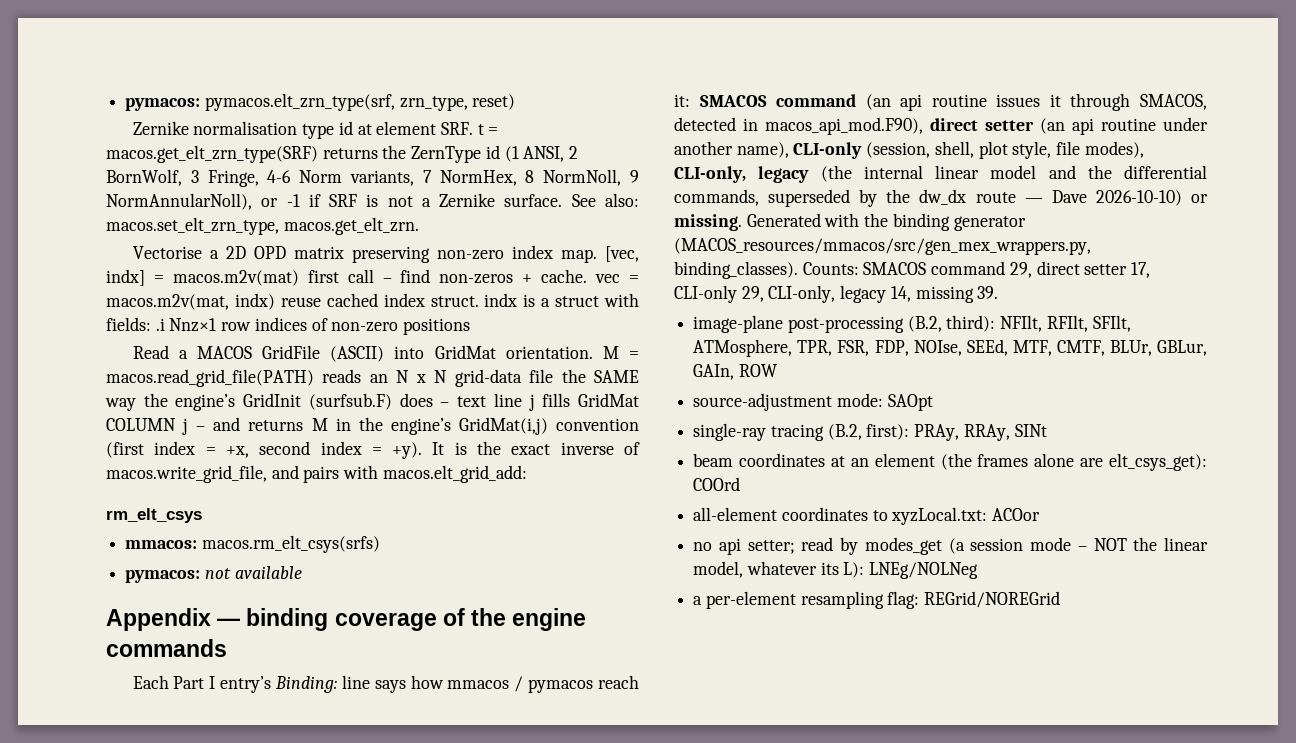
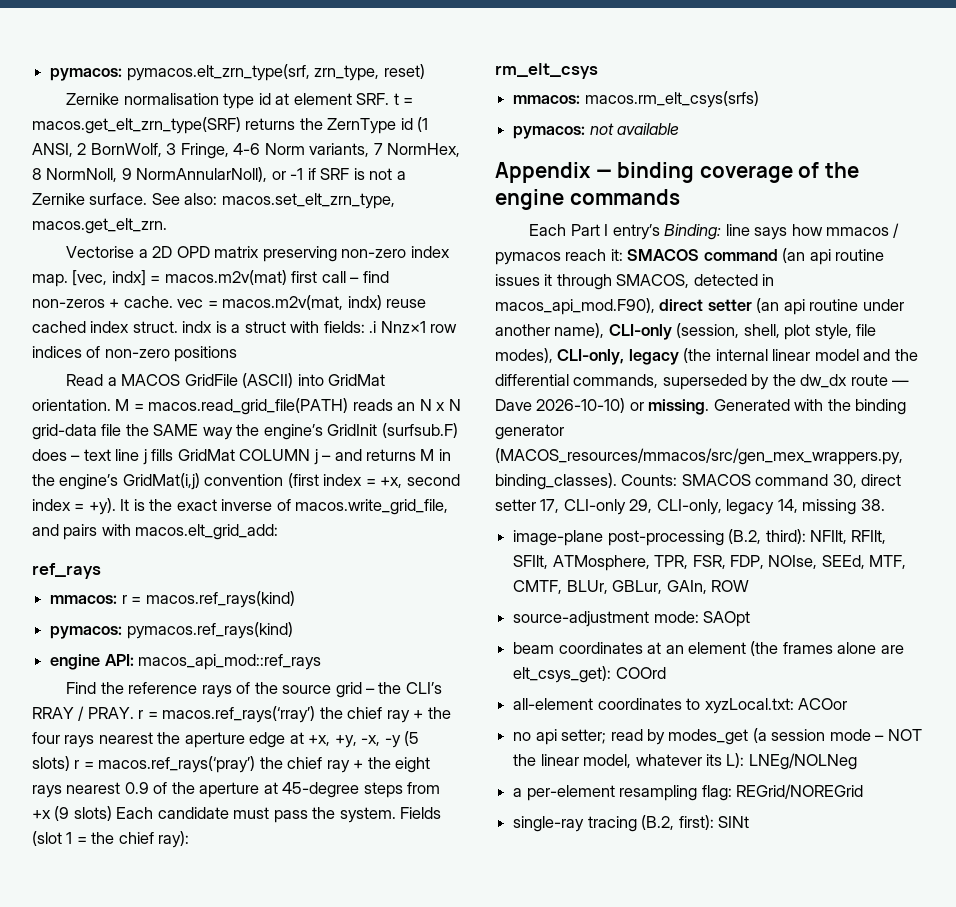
+ ref_rays
+ mmacos: r = macos.ref_rays(kind)
+ pymacos: pymacos.ref_rays(kind)
+ engine API: macos_api_mod::ref_rays
+ Find the reference rays of the source grid – the CLI’s RRAY / PRAY. r = macos.ref_rays(‘rray’) the chief ray + the four rays nearest the aperture edge at +x, +y, -x, -y (5 slots) r = macos.ref_rays(‘pray’) the chief ray + the eight rays nearest 0.9 of the aperture at 45-degree steps from +x (9 slots) Each candidate must pass the system. Fields (slot 1 = the chief ray):
- Counts: SMACOS command 29, direct setter 17, CLI-only 29, CLI-only, legacy 14, missing 39.
+ Counts: SMACOS command 30, direct setter 17, CLI-only 29, CLI-only, legacy 14, missing 38.
- single-ray tracing (B.2, first): PRAy, RRAy, SINt
+ single-ray tracing (B.2, first): SINt

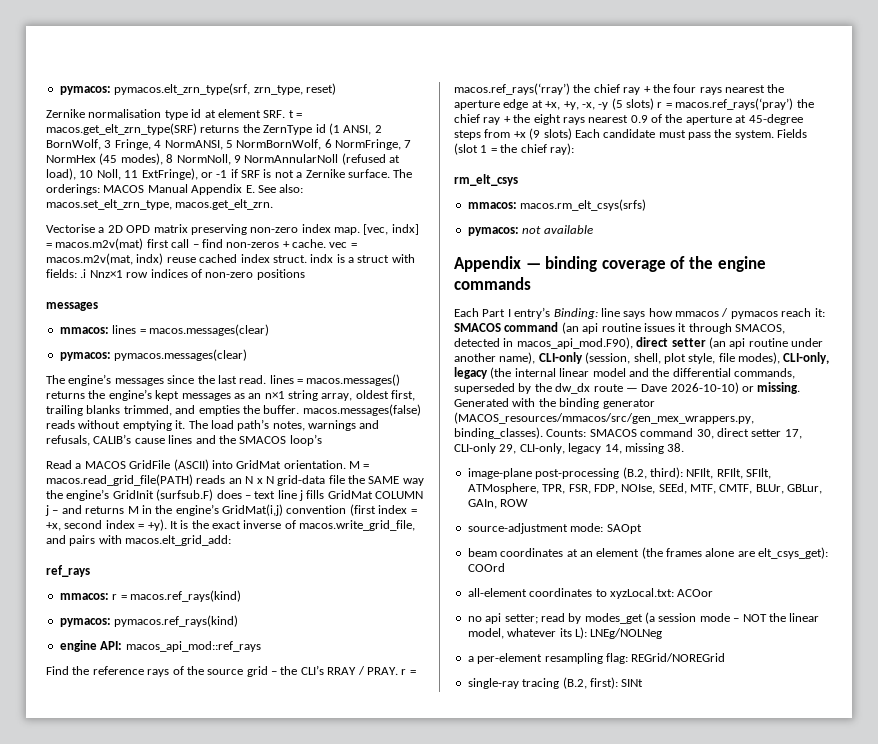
- Zernike normalisation type id at element SRF. t = macos.get_elt_zrn_type(SRF) returns the ZernType id (1 ANSI, 2 BornWolf, 3 Fringe, 4-6 Norm variants, 7 NormHex, 8 NormNoll, 9 NormAnnularNoll), or -1 if SRF is not a Zernike surface.
+ Zernike normalisation type id at element SRF. t = macos.get_elt_zrn_type(SRF) returns the ZernType id (1 ANSI, 2 BornWolf, 3 Fringe, 4 NormANSI, 5 NormBornWolf, 6 NormFringe, 7 NormHex (45 modes), 8 NormNoll, 9 NormAnnularNoll (refused at load), 10 Noll, 11 ExtFringe), or -1 if SRF is not a Zernike surface.
- See also: macos.set_elt_zrn_type, macos.get_elt_zrn.
+ The orderings: MACOS Manual Appendix E. See also: macos.set_elt_zrn_type, macos.get_elt_zrn.
  [vec, indx] = macos.m2v(mat) first call – find non-zeros + cache. vec = macos.m2v(mat, indx) reuse cached index struct. indx is a struct with fields: .i Nnz×1 row indices of non-zero positions
+ messages
+ mmacos: lines = macos.messages(clear)
+ pymacos: pymacos.messages(clear)
+ The engine’s messages since the last read. lines = macos.messages() returns the engine’s kept messages as an n×1 string array, oldest first, trailing blanks trimmed, and empties the buffer. macos.messages(false) reads without emptying it. The load path’s notes, warnings and refusals, CALIB’s cause lines and the SMACOS loop’s

